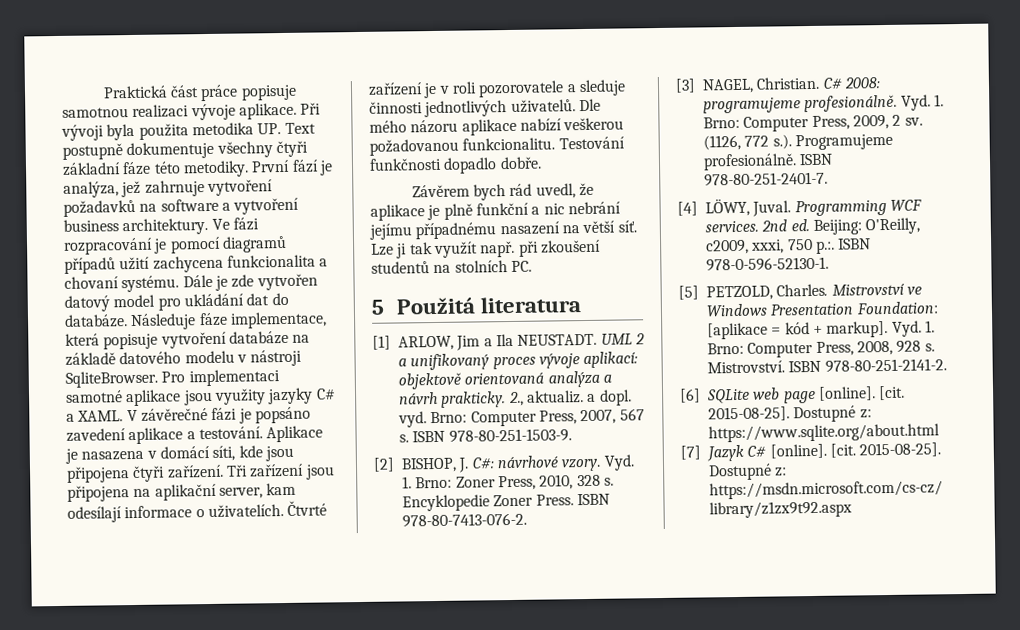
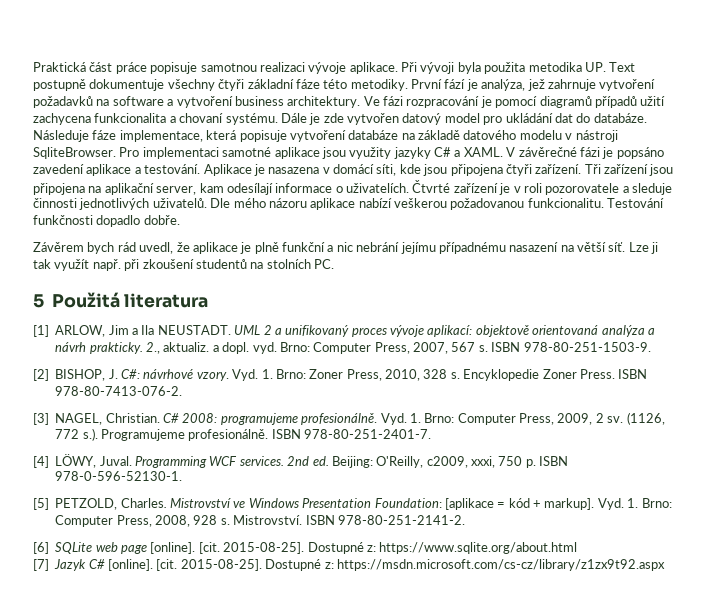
- 2nd ed. Beijing: O'Reilly, c2009, xxxi, 750 p.:. ISBN 978-0-596-52130-1.
+ 2nd ed. Beijing: O'Reilly, c2009, xxxi, 750 p. ISBN 978-0-596-52130-1.

